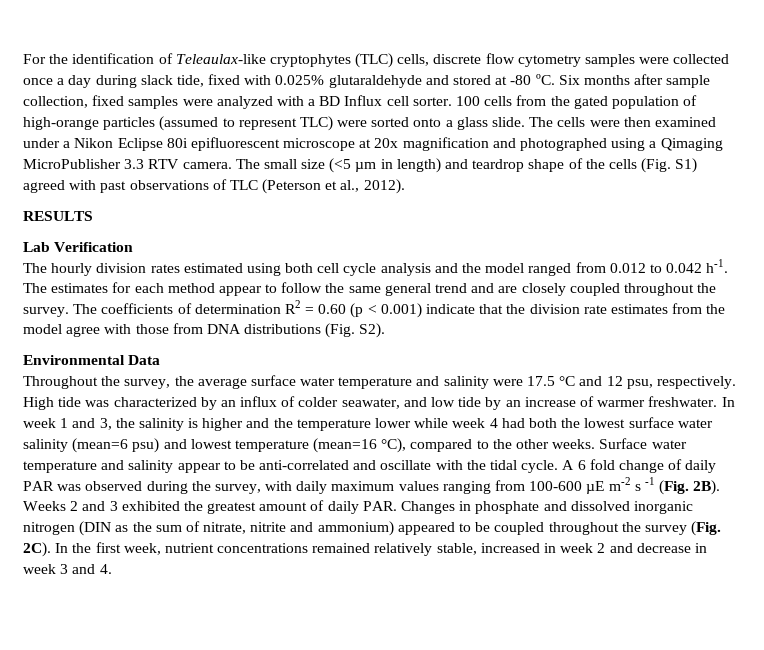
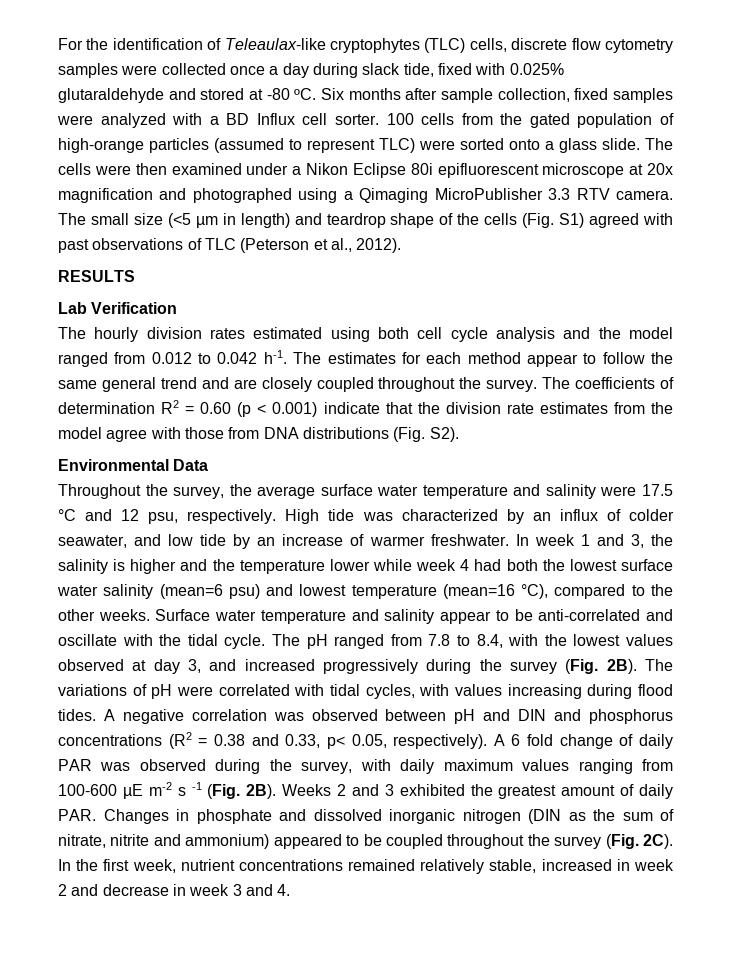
+ The pH ranged from 7.8 to 8.4, with the lowest values observed at day 3, and increased progressively during the survey (Fig. 2B). The variations of pH were correlated with tidal cycles, with values increasing during flood tides. A negative correlation was observed between pH and DIN and phosphorus concentrations (R2 = 0.38 and 0.33, p< 0.05, respectively).

